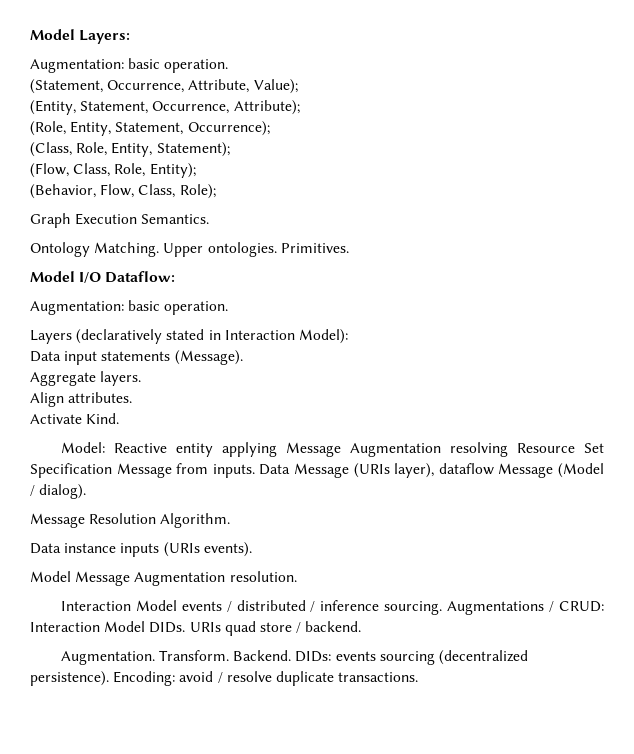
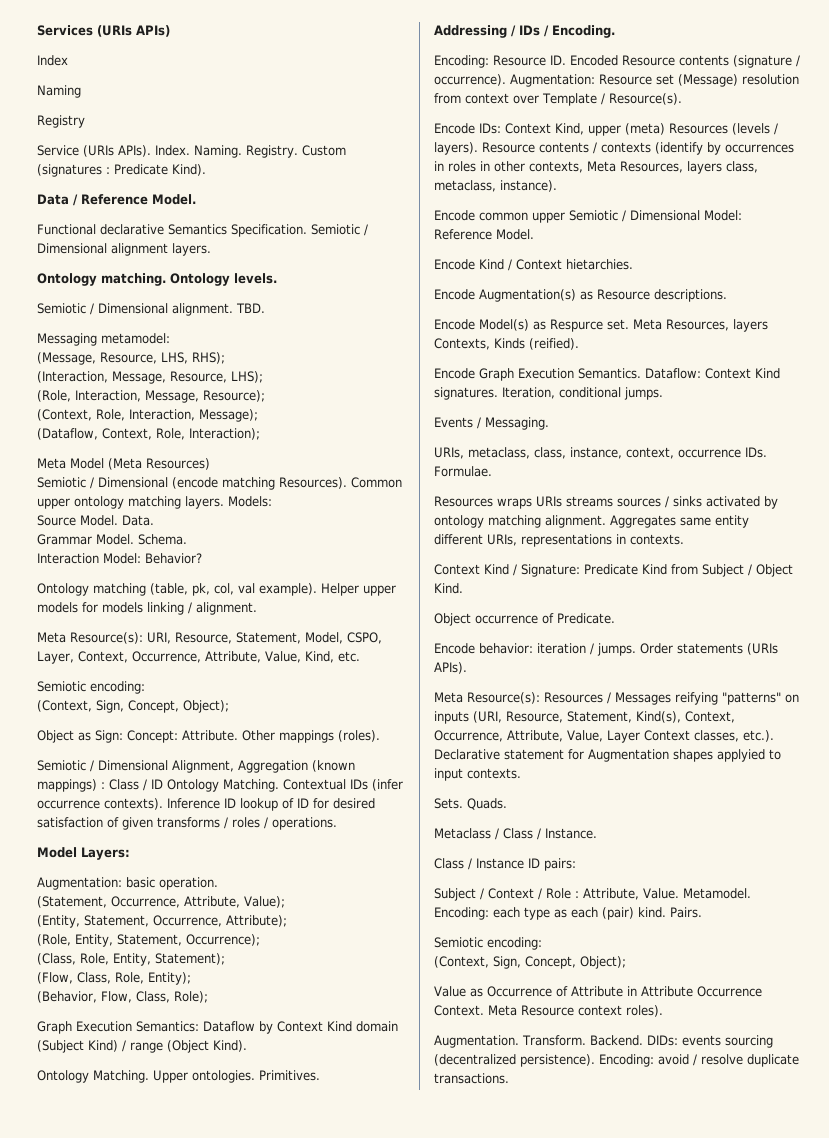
+ Services (URIs APIs)
+ Index
+ Naming
+ Registry
+ Service (URIs APIs). Index. Naming. Registry. Custom (signatures : Predicate Kind).
+ Data / Reference Model.
+ Functional declarative Semantics Specification. Semiotic / Dimensional alignment layers.
+ Ontology matching. Ontology levels.
+ Semiotic / Dimensional alignment. TBD.
+ Messaging metamodel:
+ (Message, Resource, LHS, RHS);
+ (Interaction, Message, Resource, LHS);
+ (Role, Interaction, Message, Resource);
+ (Context, Role, Interaction, Message);
+ (Dataflow, Context, Role, Interaction);
+ Meta Model (Meta Resources)
+ Semiotic / Dimensional (encode matching Resources). Common upper ontology matching layers. Models:
+ Source Model. Data.
+ Grammar Model. Schema.
+ Interaction Model: Behavior?
+ Ontology matching (table, pk, col, val example). Helper upper models for models linking / alignment.
+ Meta Resource(s): URI, Resource, Statement, Model, CSPO, Layer, Context, Occurrence, Attribute, Value, Kind, etc.
+ Semiotic encoding:
+ (Context, Sign, Concept, Object);
+ Object as Sign: Concept: Attribute. Other mappings (roles).
+ Semiotic / Dimensional Alignment, Aggregation (known mappings) : Class / ID Ontology Matching. Contextual IDs (infer occurrence contexts). Inference ID lookup of ID for desired satisfaction of given transforms / roles / operations.
- Graph Execution Semantics.
+ Graph Execution Semantics: Dataflow by Context Kind domain (Subject Kind) / range (Object Kind).
- Model I/O Dataflow:
- Augmentation: basic operation.
- Layers (declaratively stated in Interaction Model):
- Data input statements (Message).
- Aggregate layers.
- Align attributes.
- Activate Kind.
- Model: Reactive entity applying Message Augmentation resolving Resource Set Specification Message from inputs. Data Message (URIs layer), dataflow Message (Model / dialog).
- Message Resolution Algorithm.
- Data instance inputs (URIs events).
- Model Message Augmentation resolution.
- Interaction Model events / distributed / inference sourcing. Augmentations / CRUD: Interaction Model DIDs. URIs quad store / backend.
+ Addressing / IDs / Encoding.
+ Encoding: Resource ID. Encoded Resource contents (signature / occurrence). Augmentation: Resource set (Message) resolution from context over Template / Resource(s).
+ Encode IDs: Context Kind, upper (meta) Resources (levels / layers). Resource contents / contexts (identify by occurrences in roles in other contexts, Meta Resources, layers class, metaclass, instance).
+ Encode common upper Semiotic / Dimensional Model: Reference Model.
+ Encode Kind / Context hietarchies.
+ Encode Augmentation(s) as Resource descriptions.
+ Encode Model(s) as Respurce set. Meta Resources, layers Contexts, Kinds (reified).
+ Encode Graph Execution Semantics. Dataflow: Context Kind signatures. Iteration, conditional jumps.
+ Events / Messaging.
+ URIs, metaclass, class, instance, context, occurrence IDs. Formulae.
+ Resources wraps URIs streams sources / sinks activated by ontology matching alignment. Aggregates same entity different URIs, representations in contexts.
+ Context Kind / Signature: Predicate Kind from Subject / Object Kind.
+ Object occurrence of Predicate.
+ Encode behavior: iteration / jumps. Order statements (URIs APIs).
+ Meta Resource(s): Resources / Messages reifying "patterns" on inputs (URI, Resource, Statement, Kind(s), Context, Occurrence, Attribute, Value, Layer Context classes, etc.). Declarative statement for Augmentation shapes applyied to input contexts.
+ Sets. Quads.
+ Metaclass / Class / Instance.
+ Class / Instance ID pairs:
+ Subject / Context / Role : Attribute, Value. Metamodel. Encoding: each type as each (pair) kind. Pairs.
+ Semiotic encoding:
+ (Context, Sign, Concept, Object);
+ Value as Occurrence of Attribute in Attribute Occurrence Context. Meta Resource context roles).

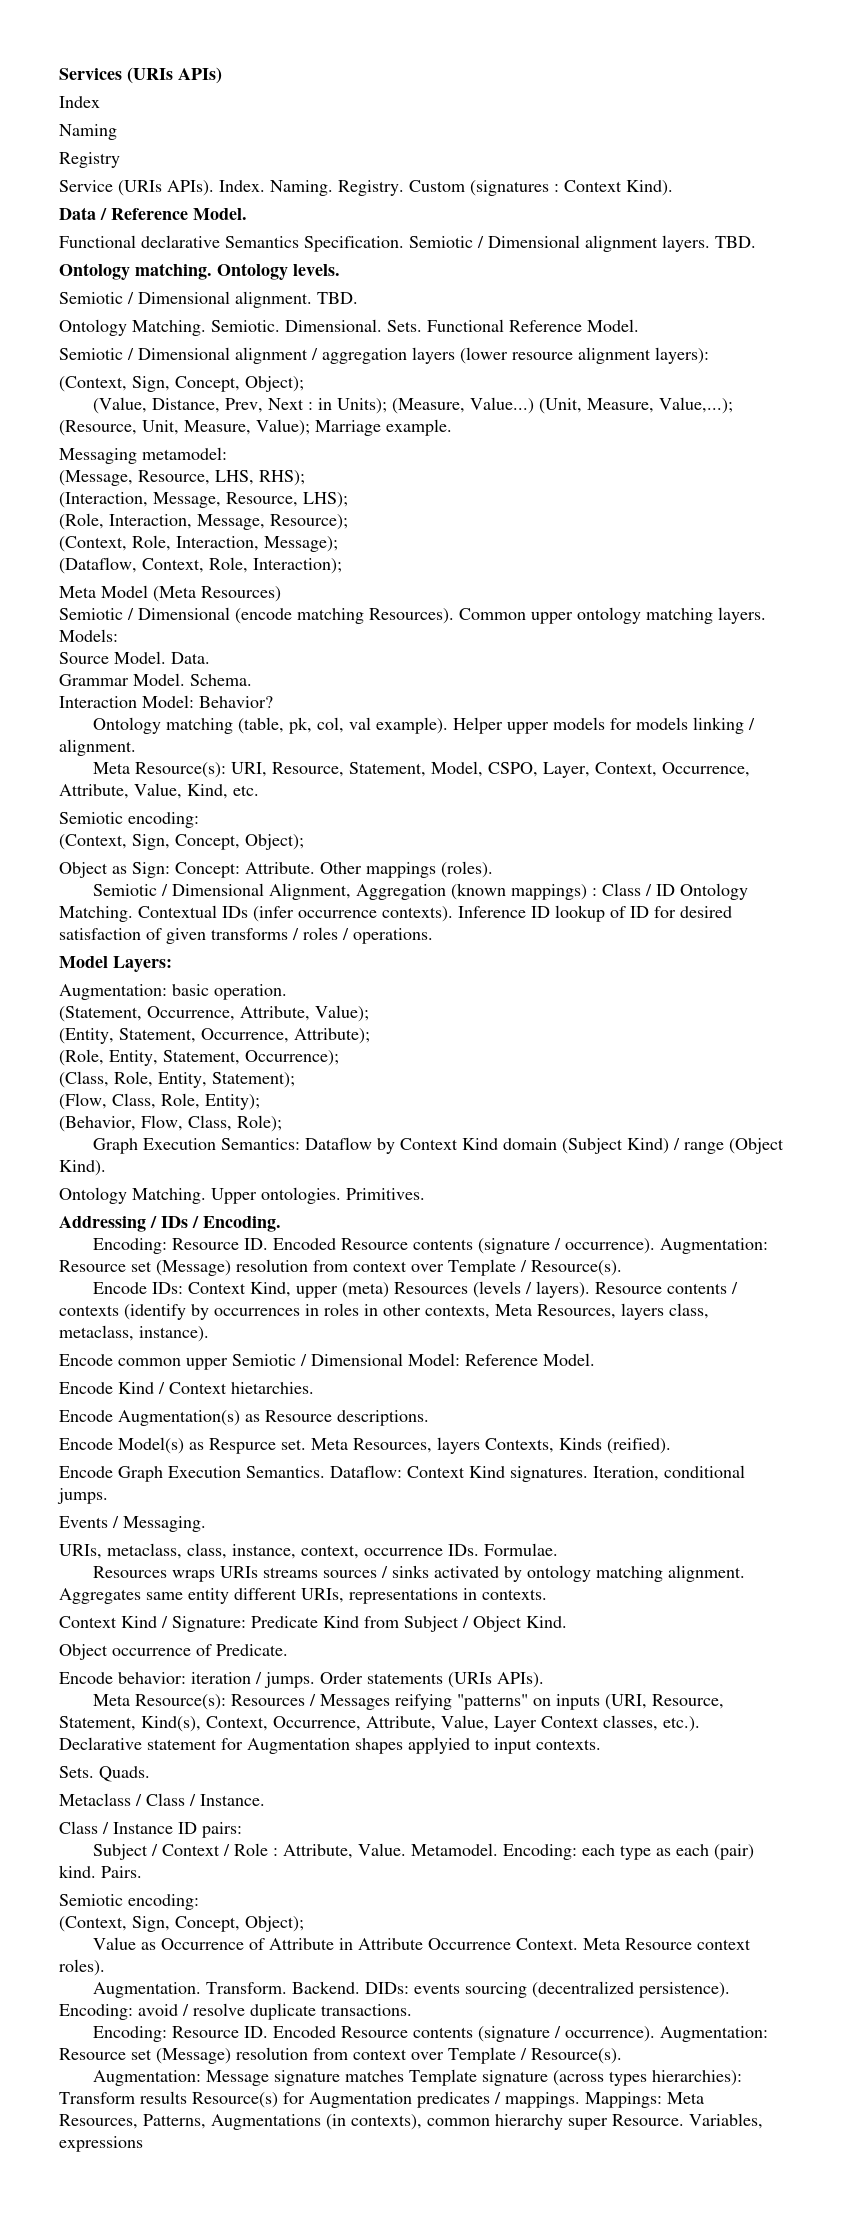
- Custom (signatures : Predicate Kind).
+ Custom (signatures : Context Kind).
- Semiotic / Dimensional alignment layers.
+ Semiotic / Dimensional alignment layers. TBD.
+ Ontology Matching. Semiotic. Dimensional. Sets. Functional Reference Model.
+ Semiotic / Dimensional alignment / aggregation layers (lower resource alignment layers):
+ (Context, Sign, Concept, Object);
+ (Value, Distance, Prev, Next : in Units); (Measure, Value...) (Unit, Measure, Value,...); (Resource, Unit, Measure, Value); Marriage example.
  Encoding: avoid / resolve duplicate transactions.
+ Encoding: Resource ID. Encoded Resource contents (signature / occurrence). Augmentation: Resource set (Message) resolution from context over Template / Resource(s).
+ Augmentation: Message signature matches Template signature (across types hierarchies): Transform results Resource(s) for Augmentation predicates / mappings. Mappings: Meta Resources, Patterns, Augmentations (in contexts), common hierarchy super Resource. Variables, expressions

